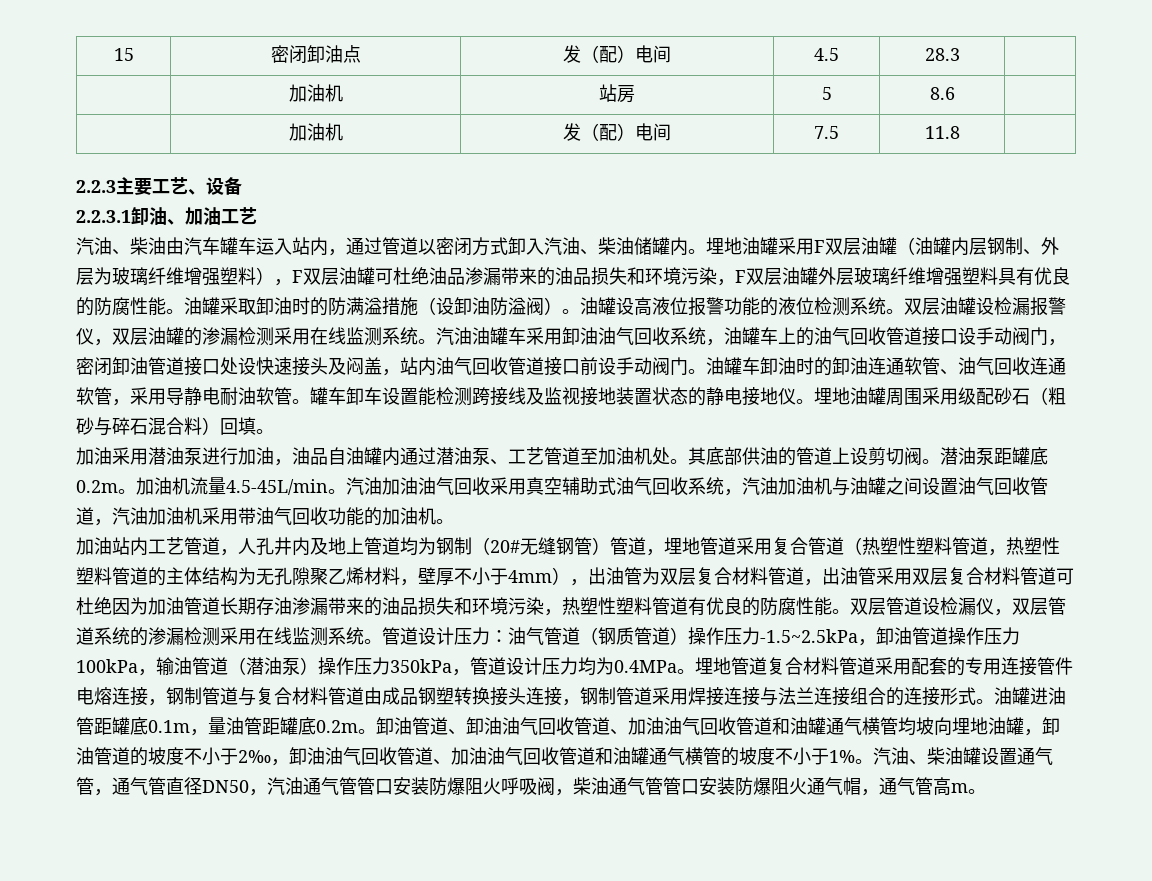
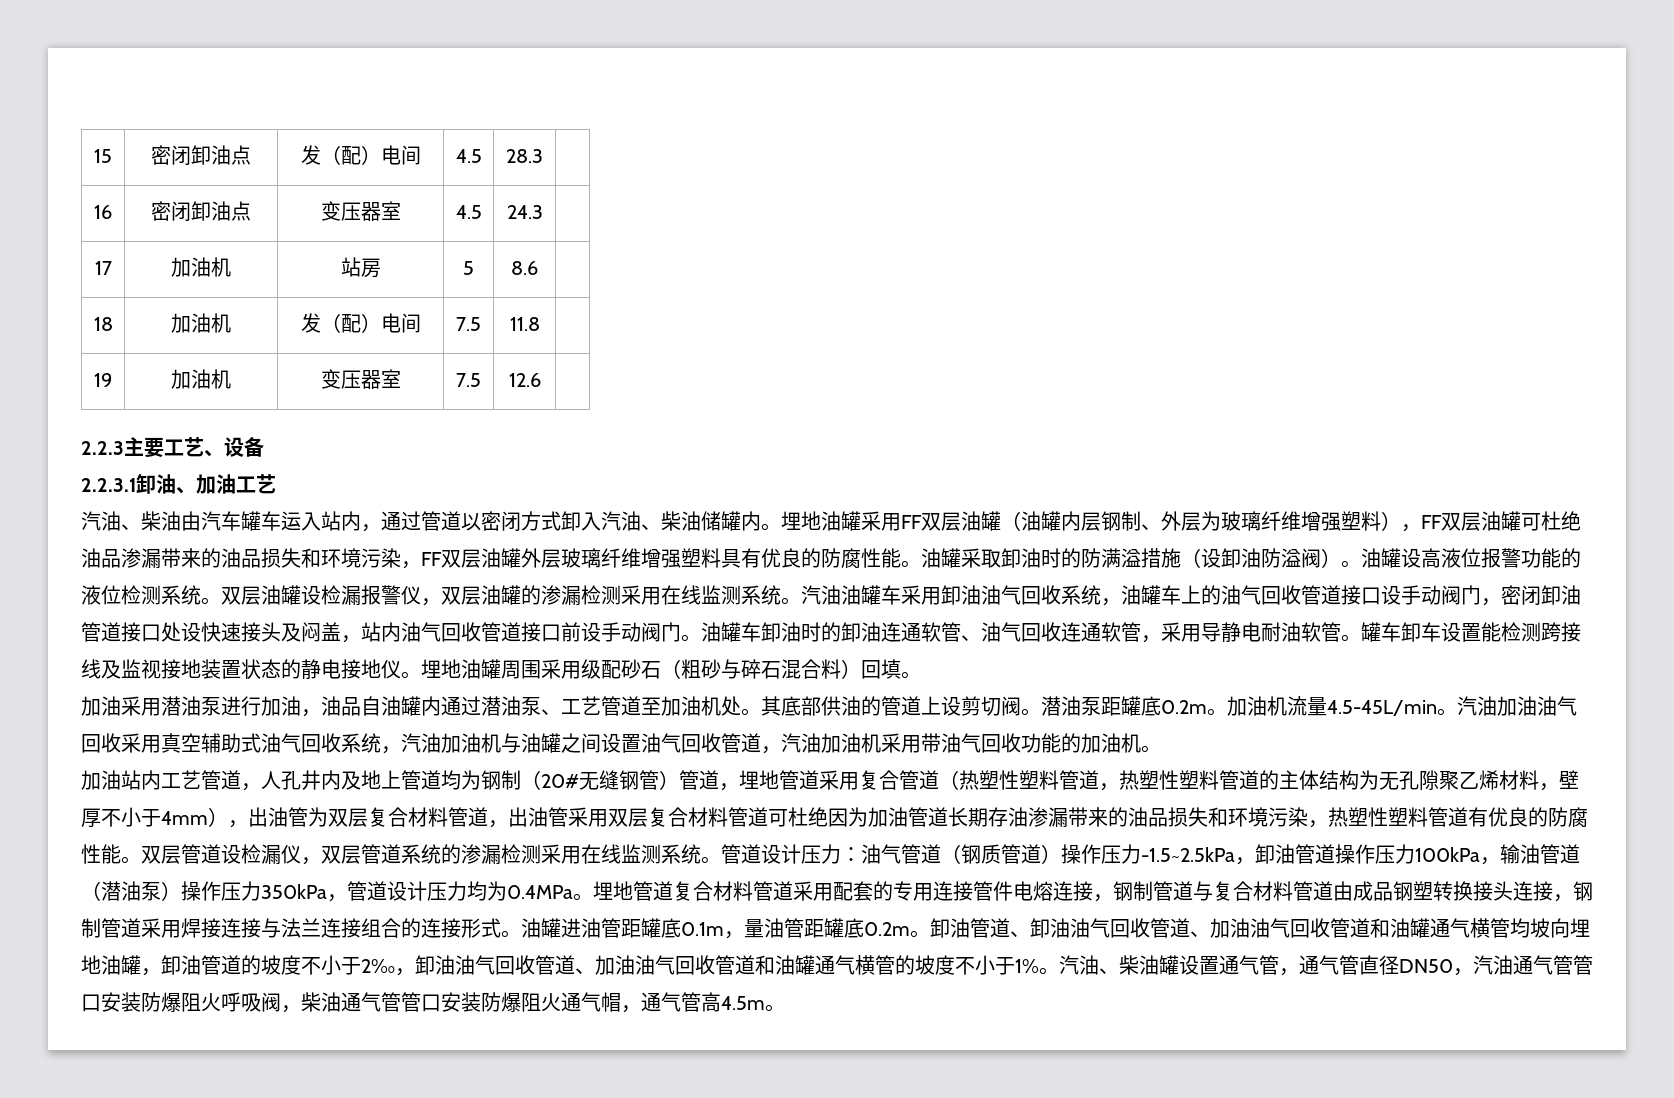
- | 加油机 | 站房 | 5 | 8.6 |
+ 16 | 密闭卸油点 | 变压器室 | 4.5 | 24.3 |
+ 17 | 加油机 | 站房 | 5 | 8.6 |
- | 加油机 | 发（配）电间 | 7.5 | 11.8 |
+ 18 | 加油机 | 发（配）电间 | 7.5 | 11.8 |
+ 19 | 加油机 | 变压器室 | 7.5 | 12.6 |
- 埋地油罐采用F双层油罐（油罐内层钢制、外层为玻璃纤维增强塑料），F双层油罐可杜绝油品渗漏带来的油品损失和环境污染，F双层油罐外层玻璃纤维增强塑料具有优良的防腐性能。
+ 埋地油罐采用FF双层油罐（油罐内层钢制、外层为玻璃纤维增强塑料），FF双层油罐可杜绝油品渗漏带来的油品损失和环境污染，FF双层油罐外层玻璃纤维增强塑料具有优良的防腐性能。
- 汽油、柴油罐设置通气管，通气管直径DN50，汽油通气管管口安装防爆阻火呼吸阀，柴油通气管管口安装防爆阻火通气帽，通气管高m。
+ 汽油、柴油罐设置通气管，通气管直径DN50，汽油通气管管口安装防爆阻火呼吸阀，柴油通气管管口安装防爆阻火通气帽，通气管高4.5m。

